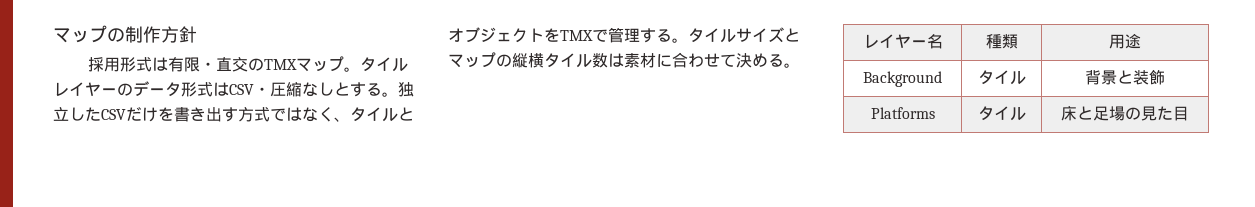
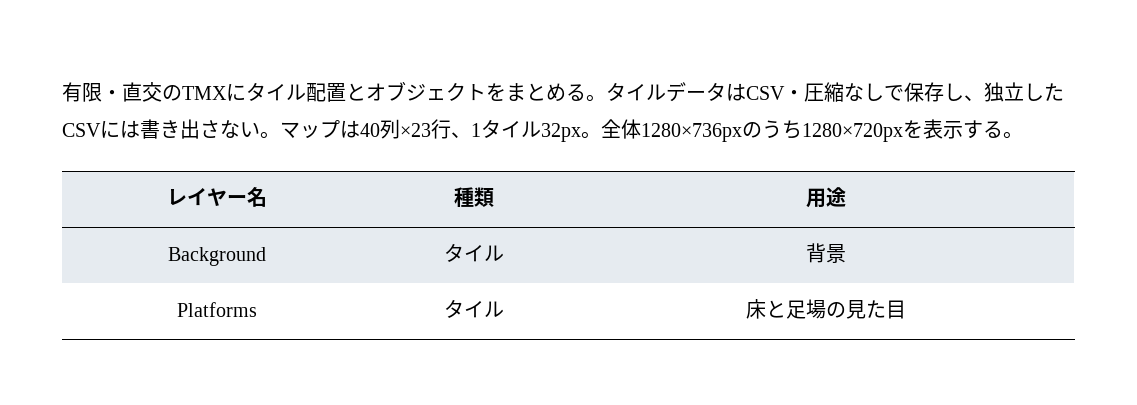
- マップの制作方針
- 採用形式は有限・直交のTMXマップ。タイルレイヤーのデータ形式はCSV・圧縮なしとする。独立したCSVだけを書き出す方式ではなく、タイルとオブジェクトをTMXで管理する。タイルサイズとマップの縦横タイル数は素材に合わせて決める。
+ 有限・直交のTMXにタイル配置とオブジェクトをまとめる。タイルデータはCSV・圧縮なしで保存し、独立したCSVには書き出さない。マップは40列×23行、1タイル32px。全体1280×736pxのうち1280×720pxを表示する。
- Background | タイル | 背景と装飾
+ Background | タイル | 背景

